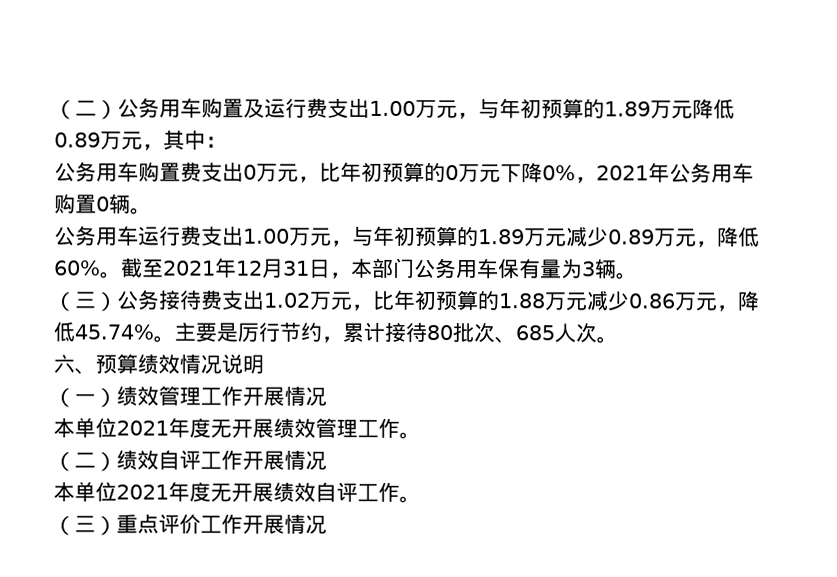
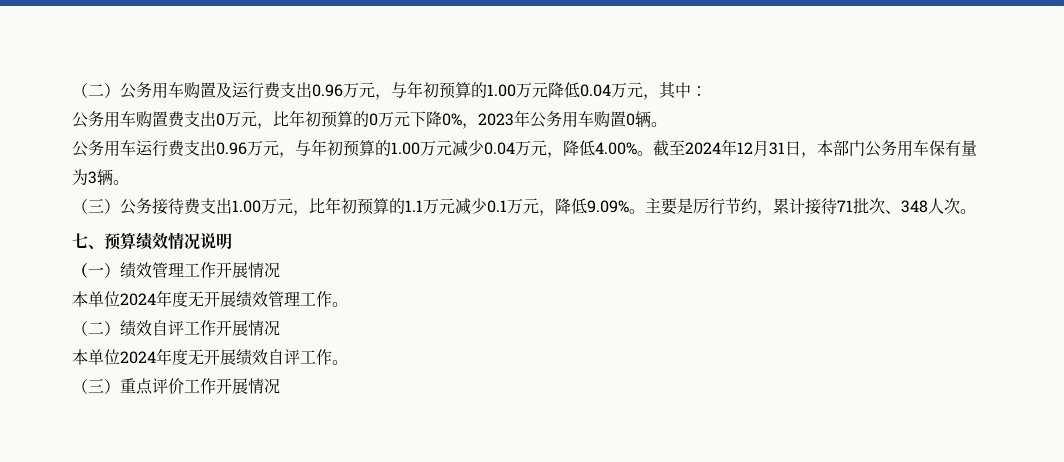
- （二）公务用车购置及运行费支出1.00万元，与年初预算的1.89万元降低0.89万元，其中：
+ （二）公务用车购置及运行费支出0.96万元，与年初预算的1.00万元降低0.04万元，其中：
- 公务用车购置费支出0万元，比年初预算的0万元下降0%，2021年公务用车购置0辆。
+ 公务用车购置费支出0万元，比年初预算的0万元下降0%，2023年公务用车购置0辆。
- 公务用车运行费支出1.00万元，与年初预算的1.89万元减少0.89万元，降低60%。截至2021年12月31日，本部门公务用车保有量为3辆。
+ 公务用车运行费支出0.96万元，与年初预算的1.00万元减少0.04万元，降低4.00%。截至2024年12月31日，本部门公务用车保有量为3辆。
- （三）公务接待费支出1.02万元，比年初预算的1.88万元减少0.86万元，降低45.74%。
+ （三）公务接待费支出1.00万元，比年初预算的1.1万元减少0.1万元，降低9.09%。
- 主要是厉行节约，累计接待80批次、685人次。
+ 主要是厉行节约，累计接待71批次、348人次。
- 六、预算绩效情况说明
+ 七、预算绩效情况说明
- 本单位2021年度无开展绩效管理工作。
+ 本单位2024年度无开展绩效管理工作。
- 本单位2021年度无开展绩效自评工作。
+ 本单位2024年度无开展绩效自评工作。

